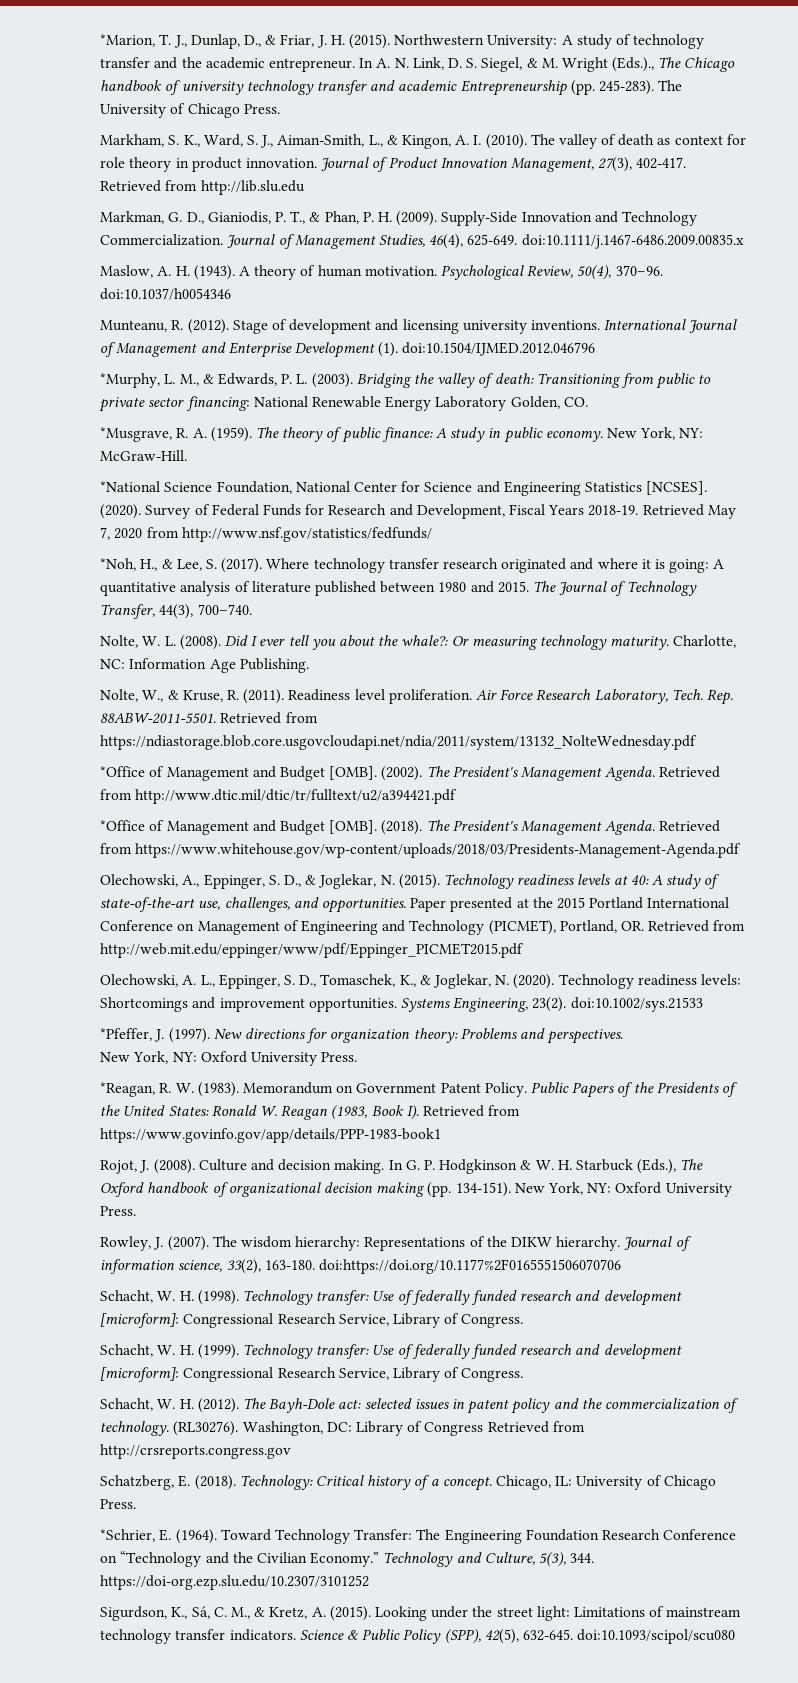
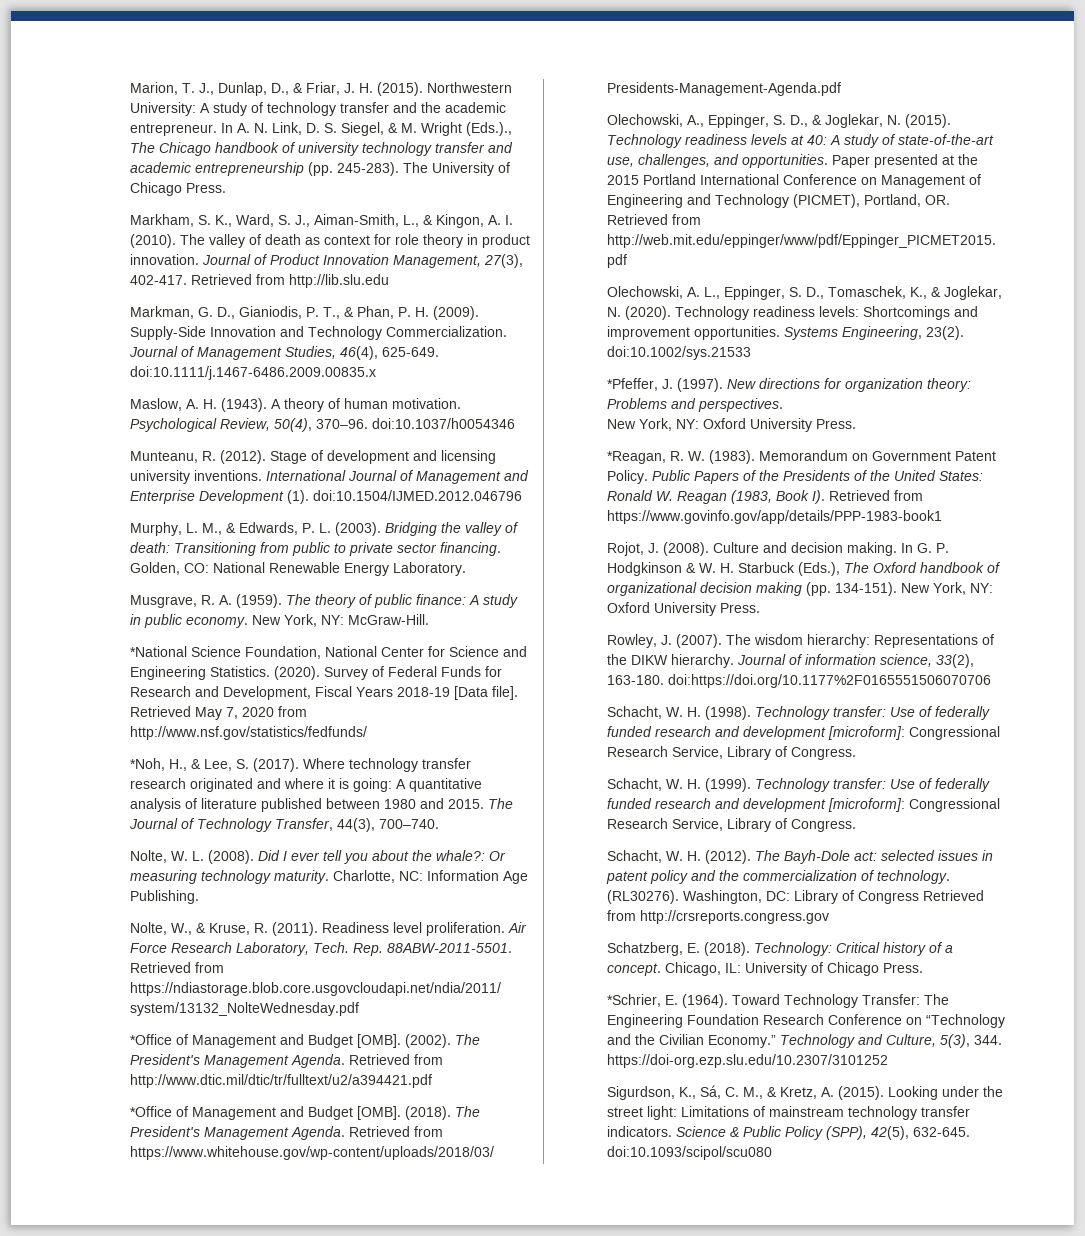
- *Marion, T. J., Dunlap, D., & Friar, J. H. (2015).
+ Marion, T. J., Dunlap, D., & Friar, J. H. (2015).
- In A. N. Link, D. S. Siegel, & M. Wright (Eds.)., The Chicago handbook of university technology transfer and academic Entrepreneurship (pp. 245-283).
+ In A. N. Link, D. S. Siegel, & M. Wright (Eds.)., The Chicago handbook of university technology transfer and academic entrepreneurship (pp. 245-283).
- *Murphy, L. M., & Edwards, P. L. (2003).
+ Murphy, L. M., & Edwards, P. L. (2003).
- Bridging the valley of death: Transitioning from public to private sector financing: National Renewable Energy Laboratory Golden, CO.
- *Musgrave, R. A. (1959).
+ Bridging the valley of death: Transitioning from public to private sector financing. Golden, CO: National Renewable Energy Laboratory.
+ Musgrave, R. A. (1959).
- *National Science Foundation, National Center for Science and Engineering Statistics [NCSES].
+ *National Science Foundation, National Center for Science and Engineering Statistics.
- Survey of Federal Funds for Research and Development, Fiscal Years 2018-19.
+ Survey of Federal Funds for Research and Development, Fiscal Years 2018-19 [Data file].

